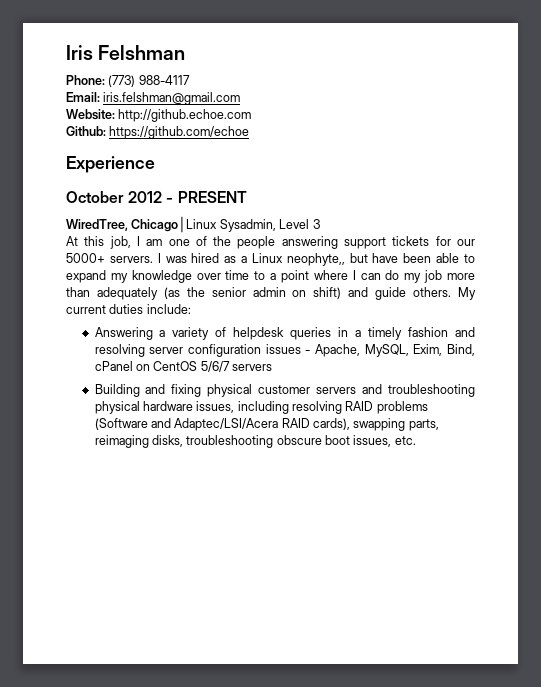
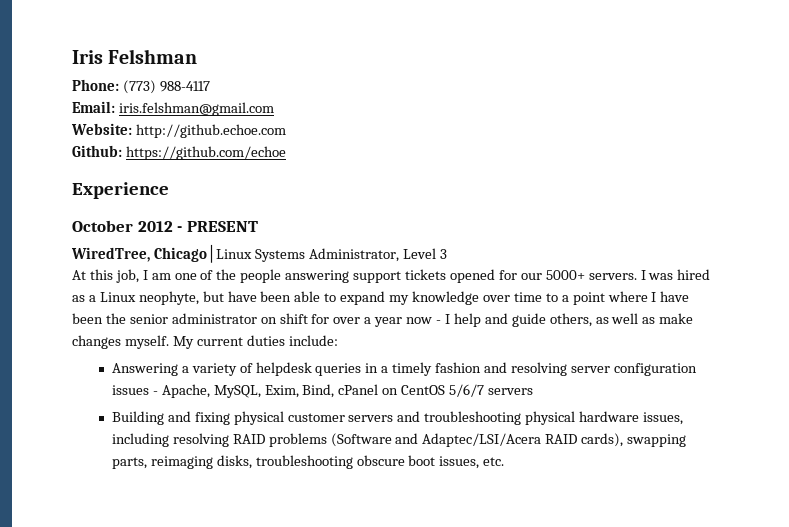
- WiredTree, Chicago│Linux Sysadmin, Level 3
+ WiredTree, Chicago│Linux Systems Administrator, Level 3
- At this job, I am one of the people answering support tickets for our 5000+ servers.
+ At this job, I am one of the people answering support tickets opened for our 5000+ servers.
- I was hired as a Linux neophyte,, but have been able to expand my knowledge over time to a point where I can do my job more than adequately (as the senior admin on shift) and guide others.
+ I was hired as a Linux neophyte, but have been able to expand my knowledge over time to a point where I have been the senior administrator on shift for over a year now - I help and guide others, as well as make changes myself.

